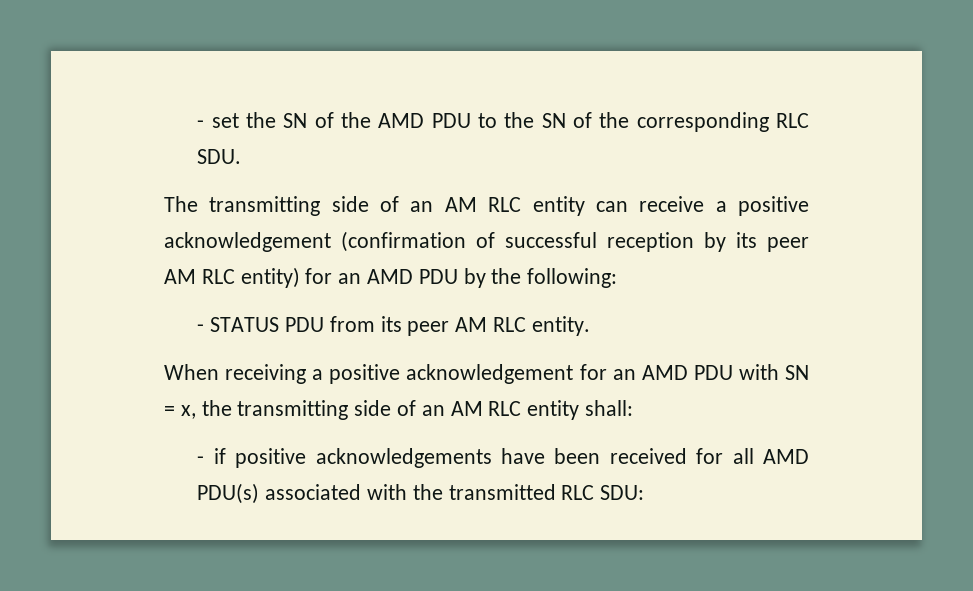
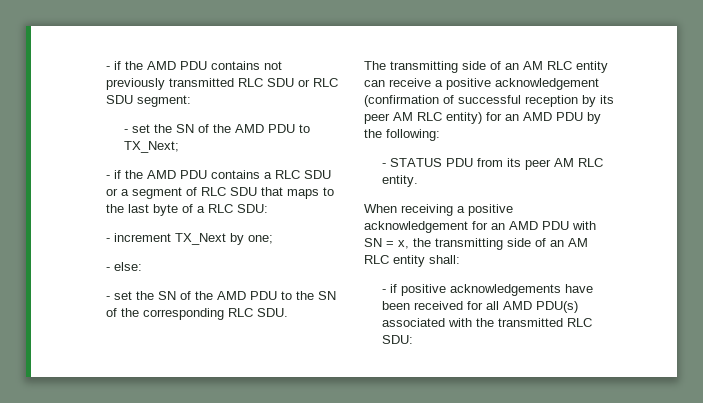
+ - if the AMD PDU contains not previously transmitted RLC SDU or RLC SDU segment:
+ - set the SN of the AMD PDU to TX_Next;
+ - if the AMD PDU contains a RLC SDU or a segment of RLC SDU that maps to the last byte of a RLC SDU:
+ - increment TX_Next by one;
+ - else:

